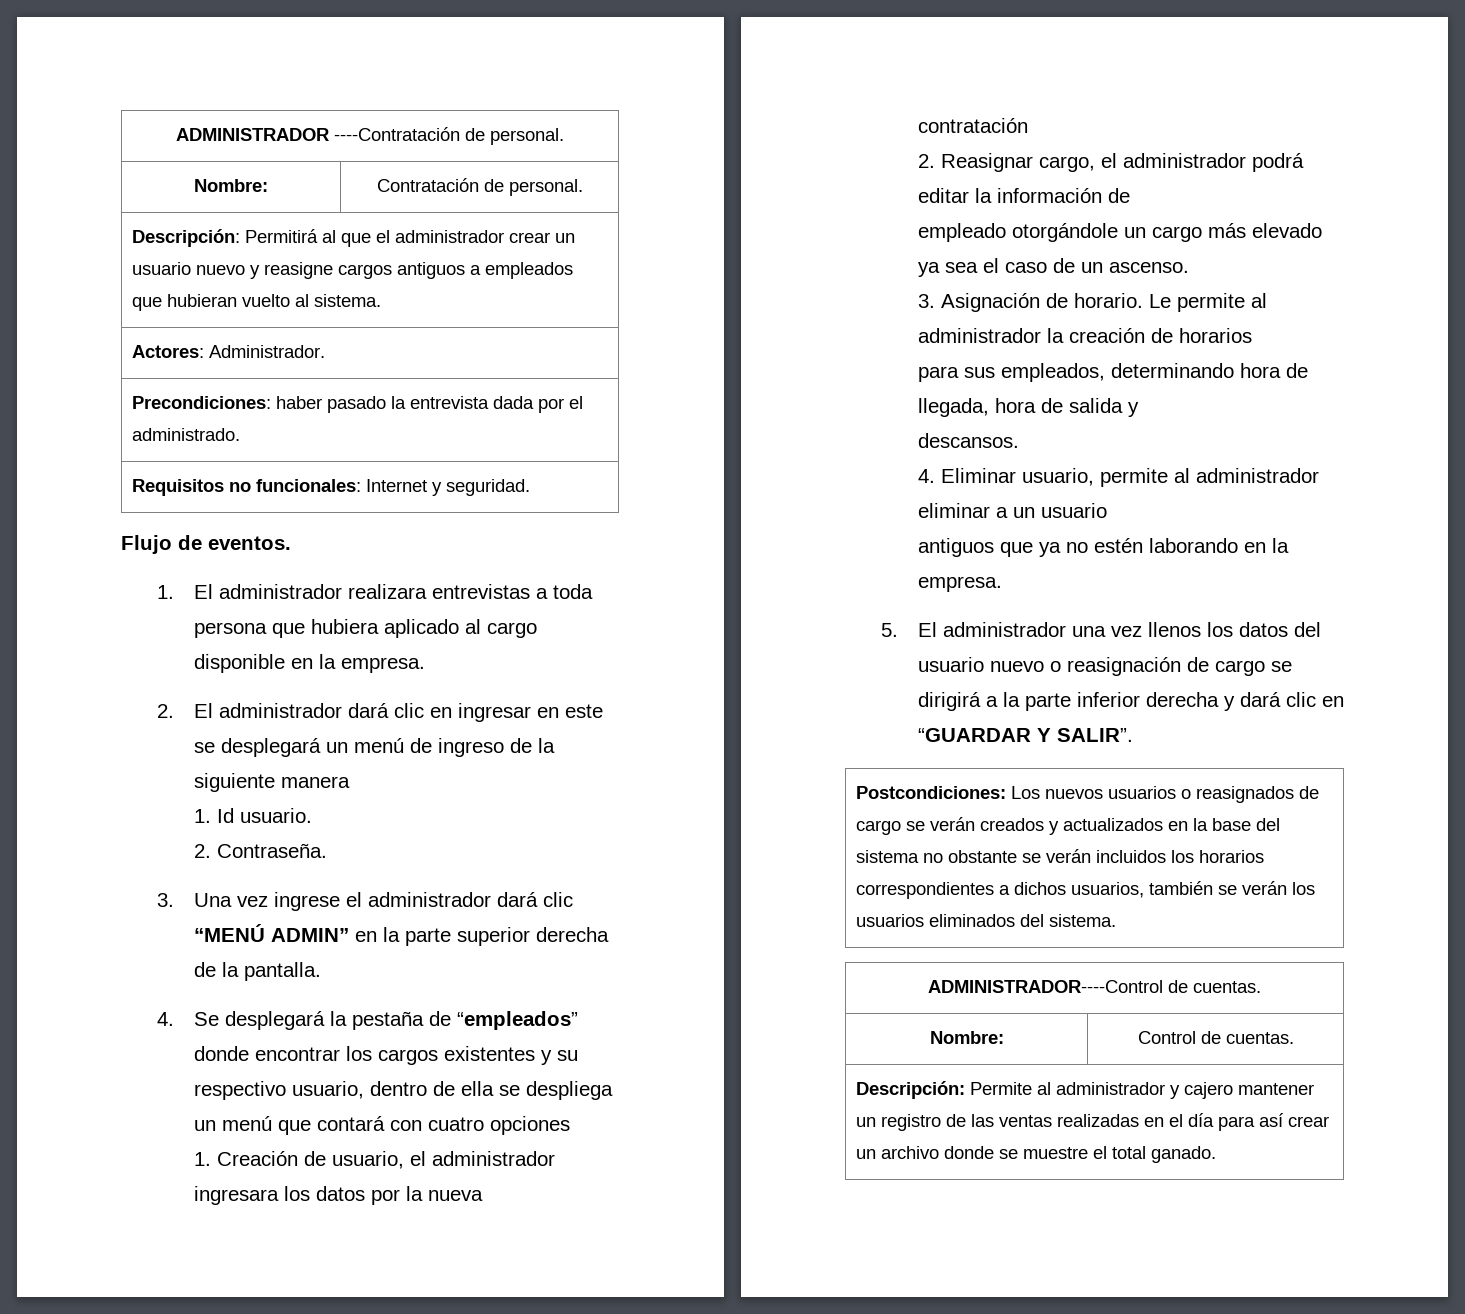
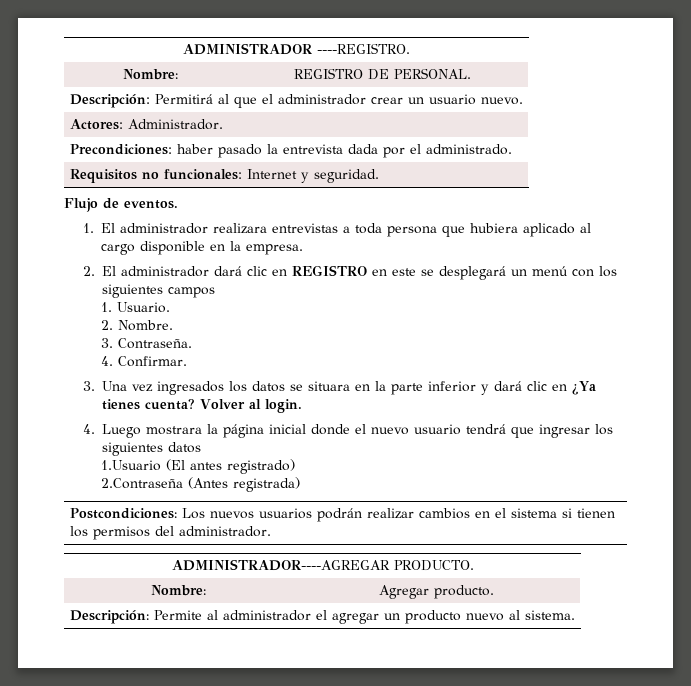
- ADMINISTRADOR ----Contratación de personal.
- Nombre: | Contratación de personal.
+ ADMINISTRADOR ----REGISTRO.
+ Nombre: | REGISTRO DE PERSONAL.
- Descripción: Permitirá al que el administrador crear un usuario nuevo y reasigne cargos antiguos a empleados que hubieran vuelto al sistema.
+ Descripción: Permitirá al que el administrador crear un usuario nuevo.
- 2. El administrador dará clic en ingresar en este se desplegará un menú de ingreso de la siguiente manera
- 1. Id usuario.
- 2. Contraseña.
+ 2. El administrador dará clic en REGISTRO en este se desplegará un menú con los siguientes campos
+ 1. Usuario.
+ 2. Nombre.
+ 3. Contraseña.
+ 4. Confirmar.
- 3. Una vez ingrese el administrador dará clic “MENÚ ADMIN” en la parte superior derecha de la pantalla.
- 4. Se desplegará la pestaña de “empleados” donde encontrar los cargos existentes y su respectivo usuario, dentro de ella se despliega un menú que contará con cuatro opciones
- 1. Creación de usuario, el administrador ingresara los datos por la nueva
- contratación
- 2. Reasignar cargo, el administrador podrá editar la información de
- empleado otorgándole un cargo más elevado ya sea el caso de un ascenso.
- 3. Asignación de horario. Le permite al administrador la creación de horarios
- para sus empleados, determinando hora de llegada, hora de salida y
- descansos.
- 4. Eliminar usuario, permite al administrador eliminar a un usuario
- antiguos que ya no estén laborando en la empresa.
- 5. El administrador una vez llenos los datos del usuario nuevo o reasignación de cargo se dirigirá a la parte inferior derecha y dará clic en “GUARDAR Y SALIR”.
- Postcondiciones: Los nuevos usuarios o reasignados de cargo se verán creados y actualizados en la base del sistema no obstante se verán incluidos los horarios correspondientes a dichos usuarios, también se verán los usuarios eliminados del sistema.
- ADMINISTRADOR----Control de cuentas.
- Nombre: | Control de cuentas.
- Descripción: Permite al administrador y cajero mantener un registro de las ventas realizadas en el día para así crear un archivo donde se muestre el total ganado.
+ 3. Una vez ingresados los datos se situara en la parte inferior y dará clic en ¿Ya tienes cuenta? Volver al login.
+ 4. Luego mostrara la página inicial donde el nuevo usuario tendrá que ingresar los siguientes datos
+ 1.Usuario (El antes registrado)
+ 2.Contraseña (Antes registrada)
+ Postcondiciones: Los nuevos usuarios podrán realizar cambios en el sistema si tienen los permisos del administrador.
+ ADMINISTRADOR----AGREGAR PRODUCTO.
+ Nombre: | Agregar producto.
+ Descripción: Permite al administrador el agregar un producto nuevo al sistema.

